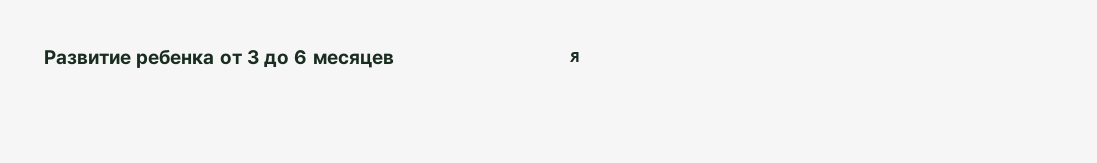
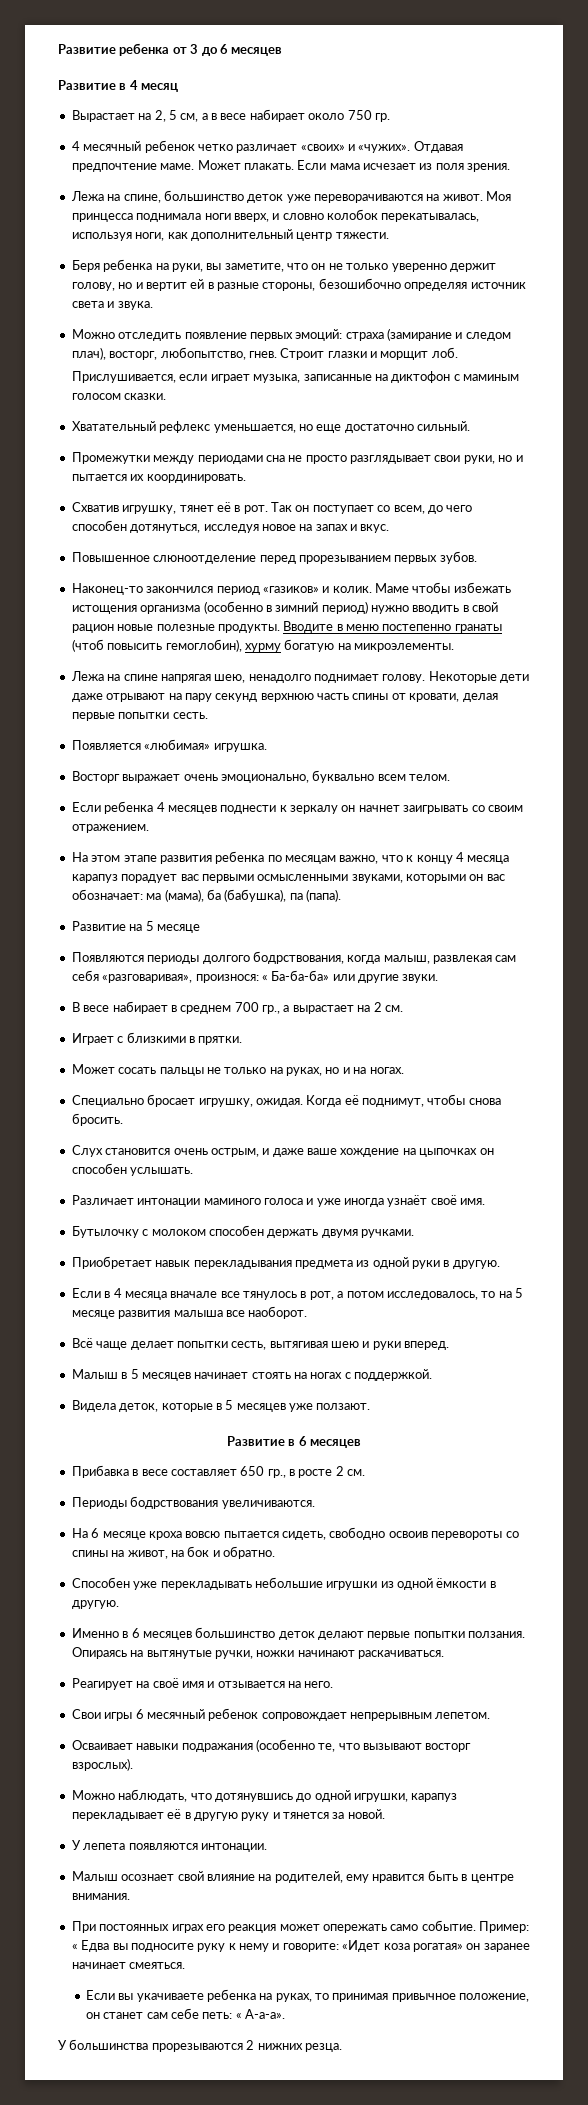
- я
+ Развитие в 4 месяц
+ Вырастает на 2, 5 см, а в весе набирает около 750 гр.
+ 4 месячный ребенок четко различает «своих» и «чужих». Отдавая предпочтение маме. Может плакать. Если мама исчезает из поля зрения.
+ Лежа на спине, большинство деток уже переворачиваются на живот. Моя принцесса поднимала ноги вверх, и словно колобок перекатывалась, используя ноги, как дополнительный центр тяжести.
+ Беря ребенка на руки, вы заметите, что он не только уверенно держит голову, но и вертит ей в разные стороны, безошибочно определяя источник света и звука.
+ Можно отследить появление первых эмоций: страха (замирание и следом плач), восторг, любопытство, гнев. Строит глазки и морщит лоб.
+ Прислушивается, если играет музыка, записанные на диктофон с маминым голосом сказки.
+ Хватательный рефлекс уменьшается, но еще достаточно сильный.
+ Промежутки между периодами сна не просто разглядывает свои руки, но и пытается их координировать.
+ Схватив игрушку, тянет её в рот. Так он поступает со всем, до чего способен дотянуться, исследуя новое на запах и вкус.
+ Повышенное слюноотделение перед прорезыванием первых зубов.
+ Наконец-то закончился период «газиков» и колик. Маме чтобы избежать истощения организма (особенно в зимний период) нужно вводить в свой рацион новые полезные продукты. Вводите в меню постепенно гранаты (чтоб повысить гемоглобин), хурму богатую на микроэлементы.
+ Лежа на спине напрягая шею, ненадолго поднимает голову. Некоторые дети даже отрывают на пару секунд верхнюю часть спины от кровати, делая первые попытки сесть.
+ Появляется «любимая» игрушка.
+ Восторг выражает очень эмоционально, буквально всем телом.
+ Если ребенка 4 месяцев поднести к зеркалу он начнет заигрывать со своим отражением.
+ На этом этапе развития ребенка по месяцам важно, что к концу 4 месяца карапуз порадует вас первыми осмысленными звуками, которыми он вас обозначает: ма (мама), ба (бабушка), па (папа).
+ Развитие на 5 месяце
+ Появляются периоды долгого бодрствования, когда малыш, развлекая сам себя «разговаривая», произнося: « Ба-ба-ба» или другие звуки.
+ В весе набирает в среднем 700 гр., а вырастает на 2 см.
+ Играет с близкими в прятки.
+ Может сосать пальцы не только на руках, но и на ногах.
+ Специально бросает игрушку, ожидая. Когда её поднимут, чтобы снова бросить.
+ Слух становится очень острым, и даже ваше хождение на цыпочках он способен услышать.
+ Различает интонации маминого голоса и уже иногда узнаёт своё имя.
+ Бутылочку с молоком способен держать двумя ручками.
+ Приобретает навык перекладывания предмета из одной руки в другую.
+ Если в 4 месяца вначале все тянулось в рот, а потом исследовалось, то на 5 месяце развития малыша все наоборот.
+ Всё чаще делает попытки сесть, вытягивая шею и руки вперед.
+ Малыш в 5 месяцев начинает стоять на ногах с поддержкой.
+ Видела деток, которые в 5 месяцев уже ползают.
+ Развитие в 6 месяцев
+ Прибавка в весе составляет 650 гр., в росте 2 см.
+ Периоды бодрствования увеличиваются.
+ На 6 месяце кроха вовсю пытается сидеть, свободно освоив перевороты со спины на живот, на бок и обратно.
+ Способен уже перекладывать небольшие игрушки из одной ёмкости в другую.
+ Именно в 6 месяцев большинство деток делают первые попытки ползания. Опираясь на вытянутые ручки, ножки начинают раскачиваться.
+ Реагирует на своё имя и отзывается на него.
+ Свои игры 6 месячный ребенок сопровождает непрерывным лепетом.
+ Осваивает навыки подражания (особенно те, что вызывают восторг взрослых).
+ Можно наблюдать, что дотянувшись до одной игрушки, карапуз перекладывает её в другую руку и тянется за новой.
+ У лепета появляются интонации.
+ Малыш осознает свой влияние на родителей, ему нравится быть в центре внимания.
+ При постоянных играх его реакция может опережать само событие. Пример: « Едва вы подносите руку к нему и говорите: «Идет коза рогатая» он заранее начинает смеяться.
+ Если вы укачиваете ребенка на руках, то принимая привычное положение, он станет сам себе петь: « А-а-а».
+ У большинства прорезываются 2 нижних резца.

